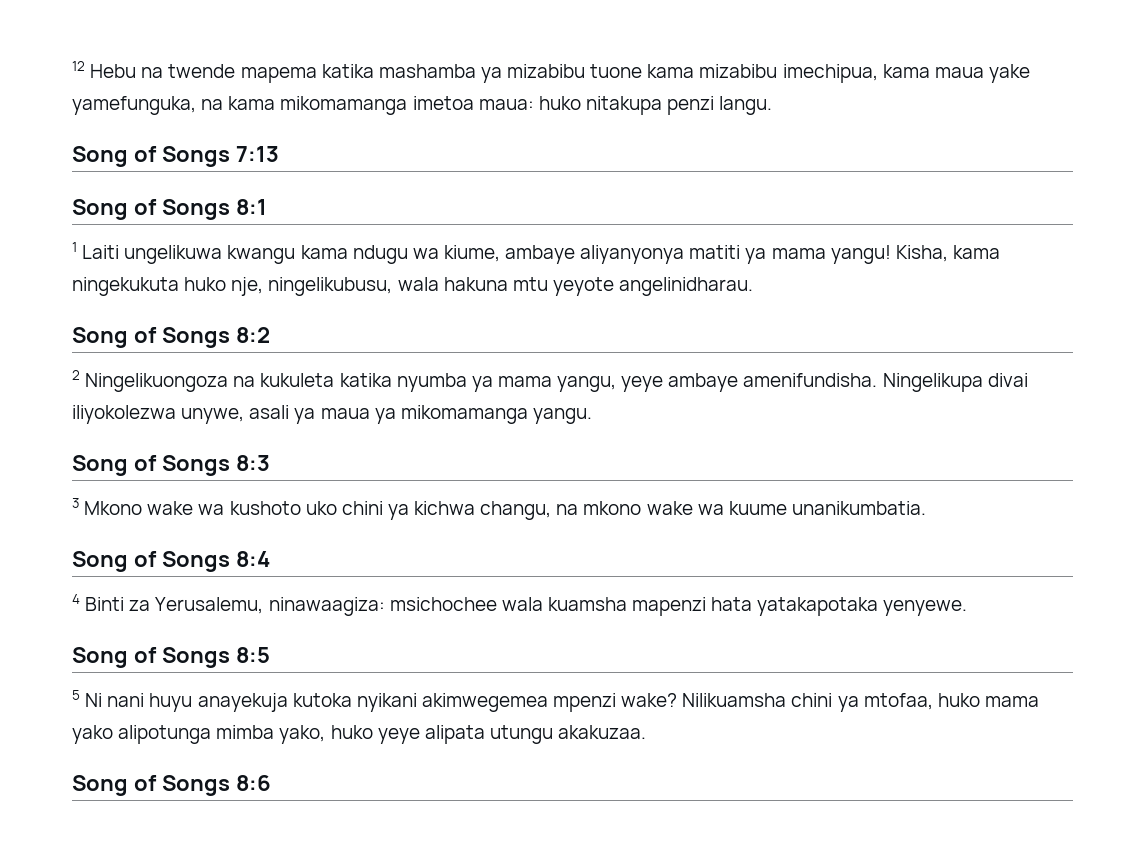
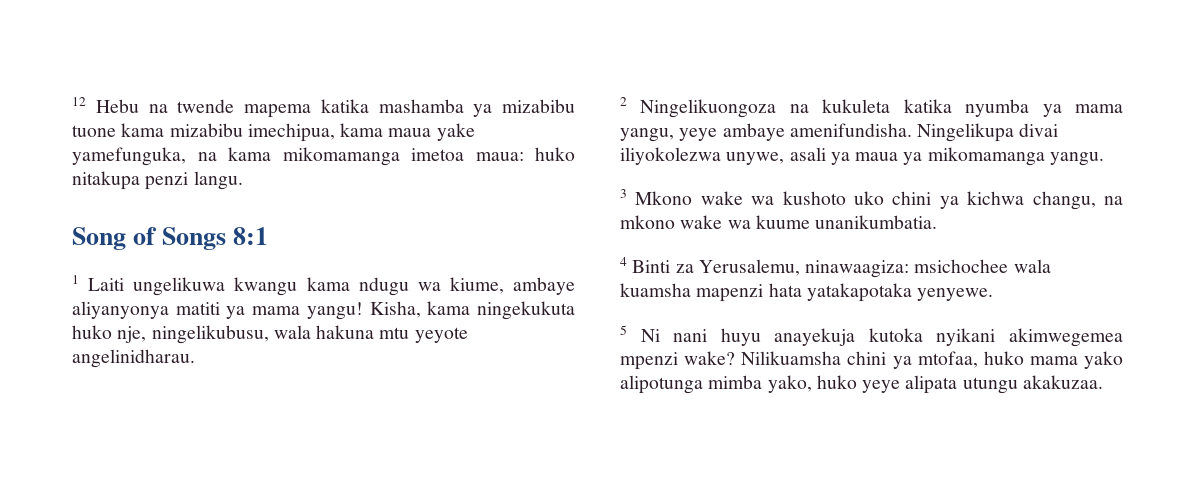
- Song of Songs 7:13
- Song of Songs 8:2
- Song of Songs 8:3
- Song of Songs 8:4
- Song of Songs 8:5
- Song of Songs 8:6

